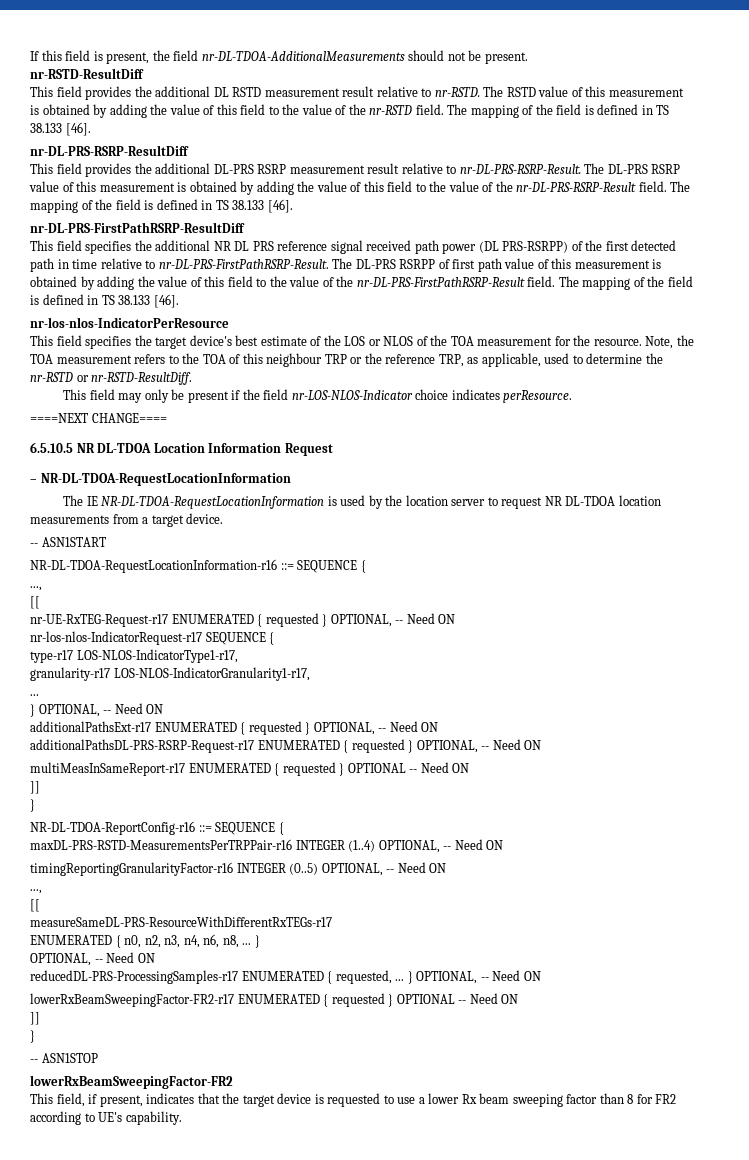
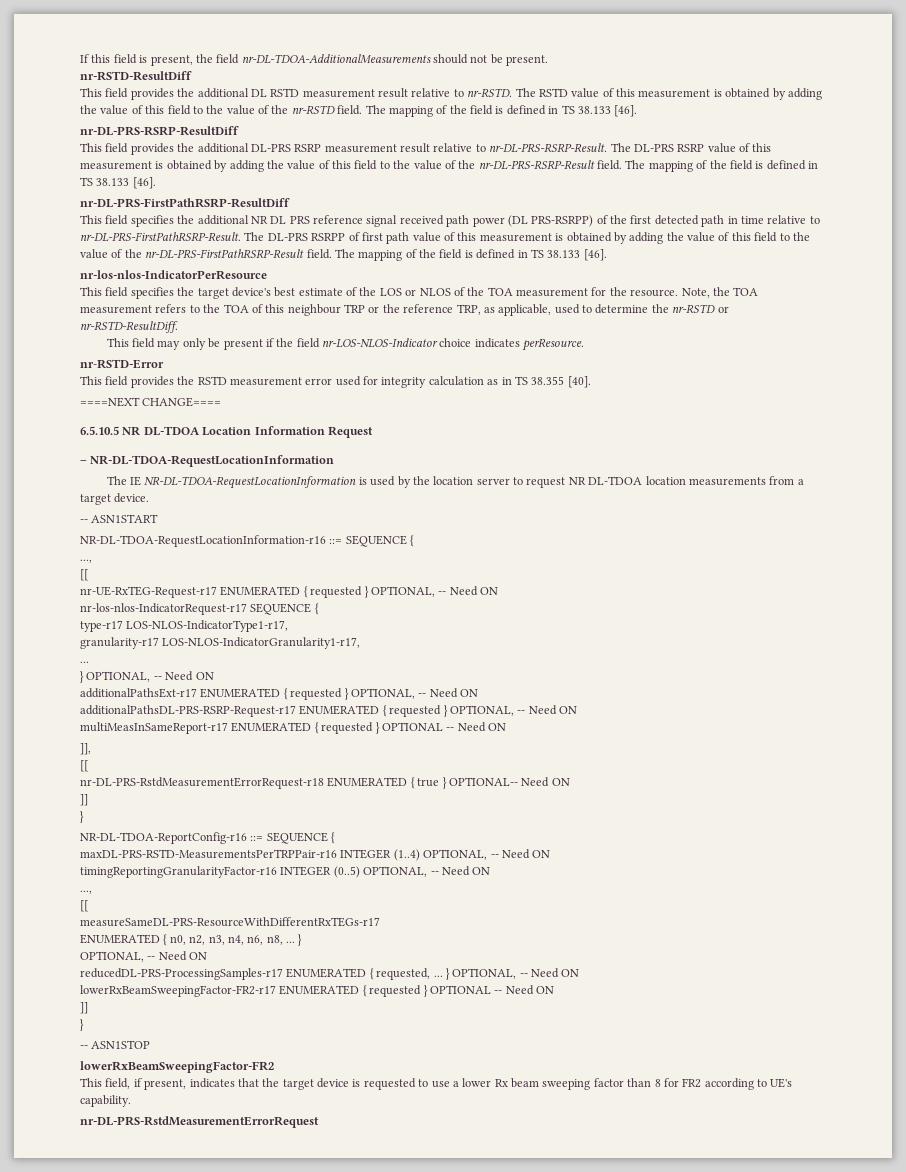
+ nr-RSTD-Error
+ This field provides the RSTD measurement error used for integrity calculation as in TS 38.355 [40].
+ ]],
+ [[
+ nr-DL-PRS-RstdMeasurementErrorRequest-r18 ENUMERATED { true } OPTIONAL-- Need ON
+ nr-DL-PRS-RstdMeasurementErrorRequest

